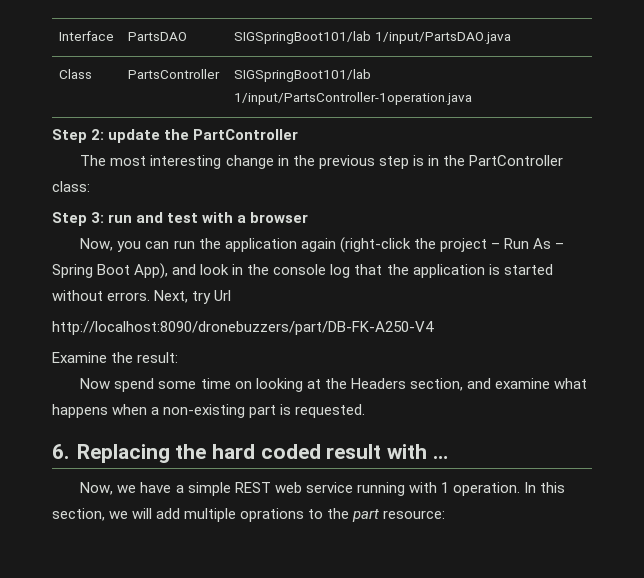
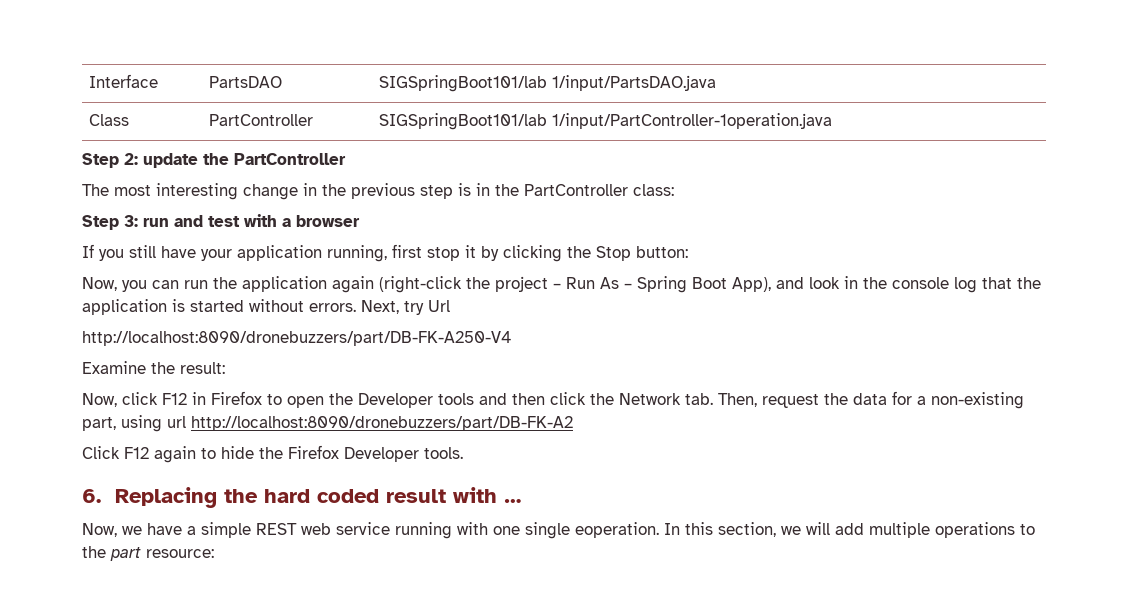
- Class | PartsController | SIGSpringBoot101/lab 1/input/PartsController-1operation.java
+ Class | PartController | SIGSpringBoot101/lab 1/input/PartController-1operation.java
+ If you still have your application running, first stop it by clicking the Stop button:
- Now spend some time on looking at the Headers section, and examine what happens when a non-existing part is requested.
+ Now, click F12 in Firefox to open the Developer tools and then click the Network tab. Then, request the data for a non-existing part, using url http://localhost:8090/dronebuzzers/part/DB-FK-A2
+ Click F12 again to hide the Firefox Developer tools.
- Now, we have a simple REST web service running with 1 operation.
+ Now, we have a simple REST web service running with one single eoperation.
- In this section, we will add multiple oprations to the part resource:
+ In this section, we will add multiple operations to the part resource:

